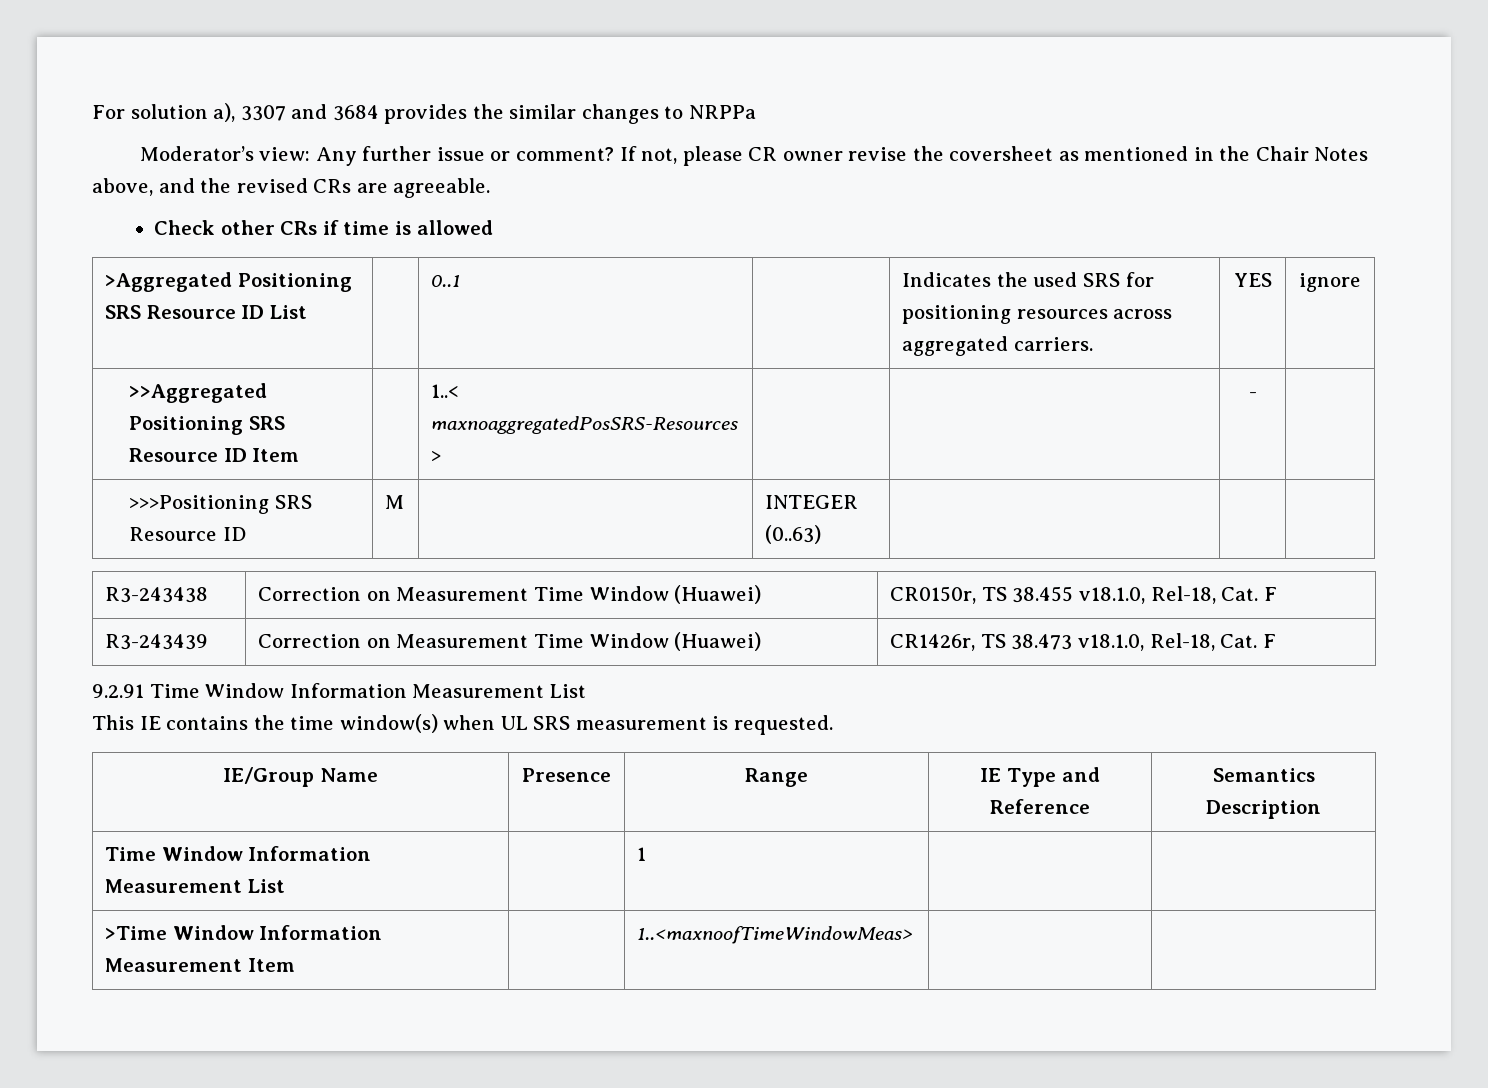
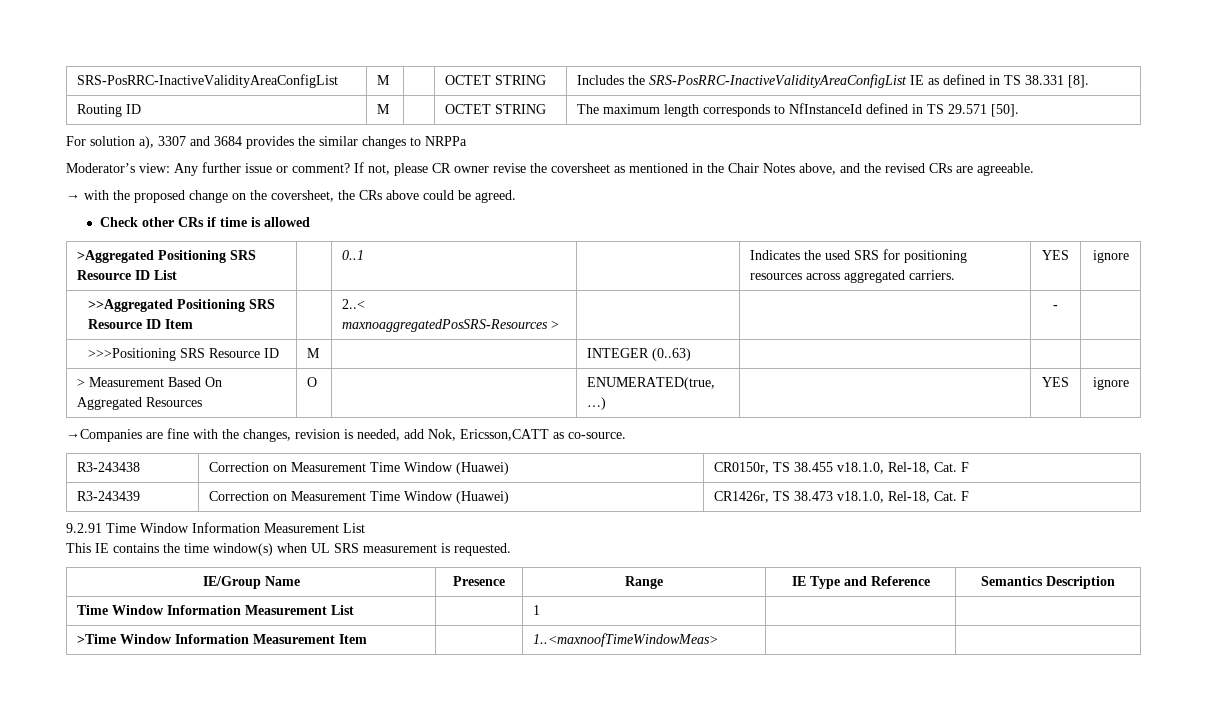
+ SRS-PosRRC-InactiveValidityAreaConfigList | M | | OCTET STRING | Includes the SRS-PosRRC-InactiveValidityAreaConfigList IE as defined in TS 38.331 [8].
+ Routing ID | M | | OCTET STRING | The maximum length corresponds to NfInstanceId defined in TS 29.571 [50].
+ → with the proposed change on the coversheet, the CRs above could be agreed.
- >>Aggregated Positioning SRS Resource ID Item | | 1..< maxnoaggregatedPosSRS-Resources > | | | - |
+ >>Aggregated Positioning SRS Resource ID Item | | 2..< maxnoaggregatedPosSRS-Resources > | | | - |
+ > Measurement Based On Aggregated Resources | O | | ENUMERATED(true, …) | | YES | ignore
+ →Companies are fine with the changes, revision is needed, add Nok, Ericsson,CATT as co-source.

